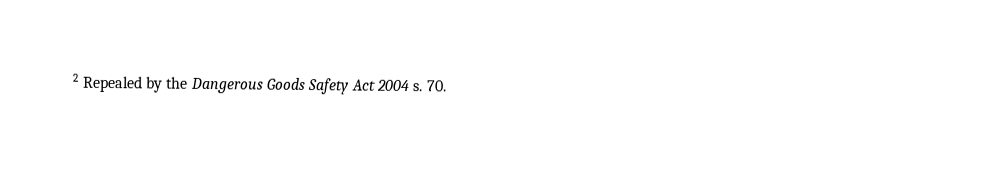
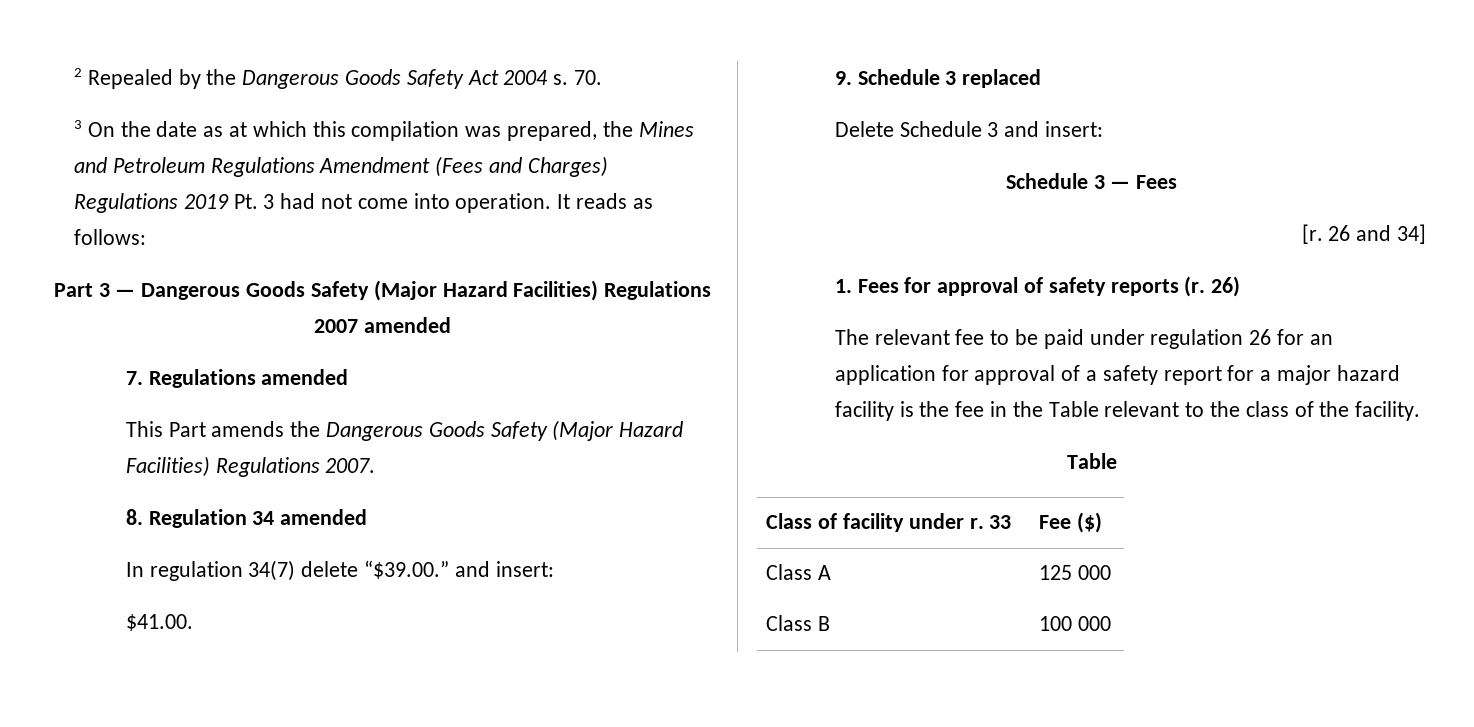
+ 3 On the date as at which this compilation was prepared, the Mines and Petroleum Regulations Amendment (Fees and Charges) Regulations 2019 Pt. 3 had not come into operation. It reads as follows:
+ Part 3 — Dangerous Goods Safety (Major Hazard Facilities) Regulations 2007 amended
+ 7. Regulations amended
+ This Part amends the Dangerous Goods Safety (Major Hazard Facilities) Regulations 2007.
+ 8. Regulation 34 amended
+ In regulation 34(7) delete “$39.00.” and insert:
+ $41.00.
+ 9. Schedule 3 replaced
+ Delete Schedule 3 and insert:
+ Schedule 3 — Fees
+ [r. 26 and 34]
+ 1. Fees for approval of safety reports (r. 26)
+ The relevant fee to be paid under regulation 26 for an application for approval of a safety report for a major hazard facility is the fee in the Table relevant to the class of the facility.
+ Table
+ Class of facility under r. 33 | Fee ($)
+ Class A | 125 000
+ Class B | 100 000

